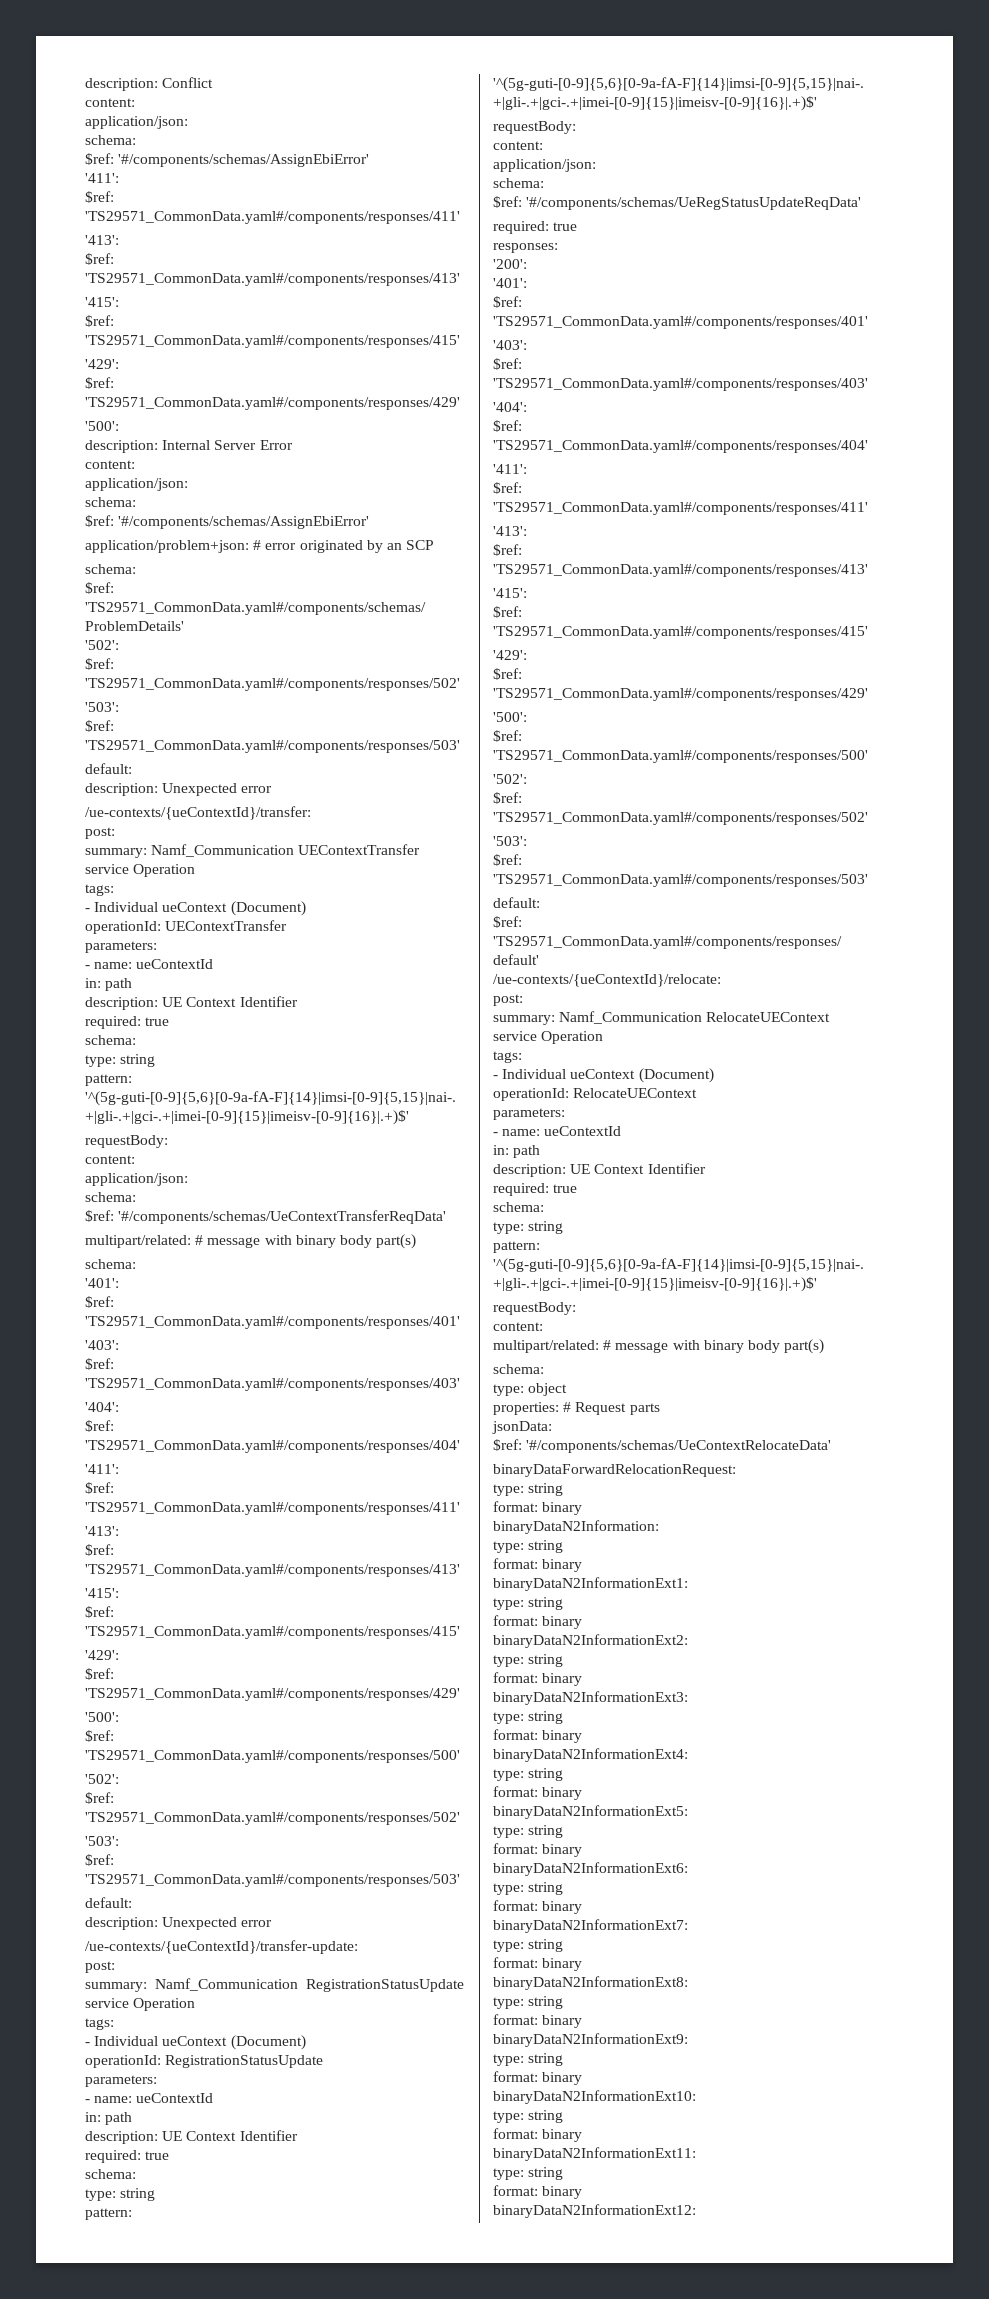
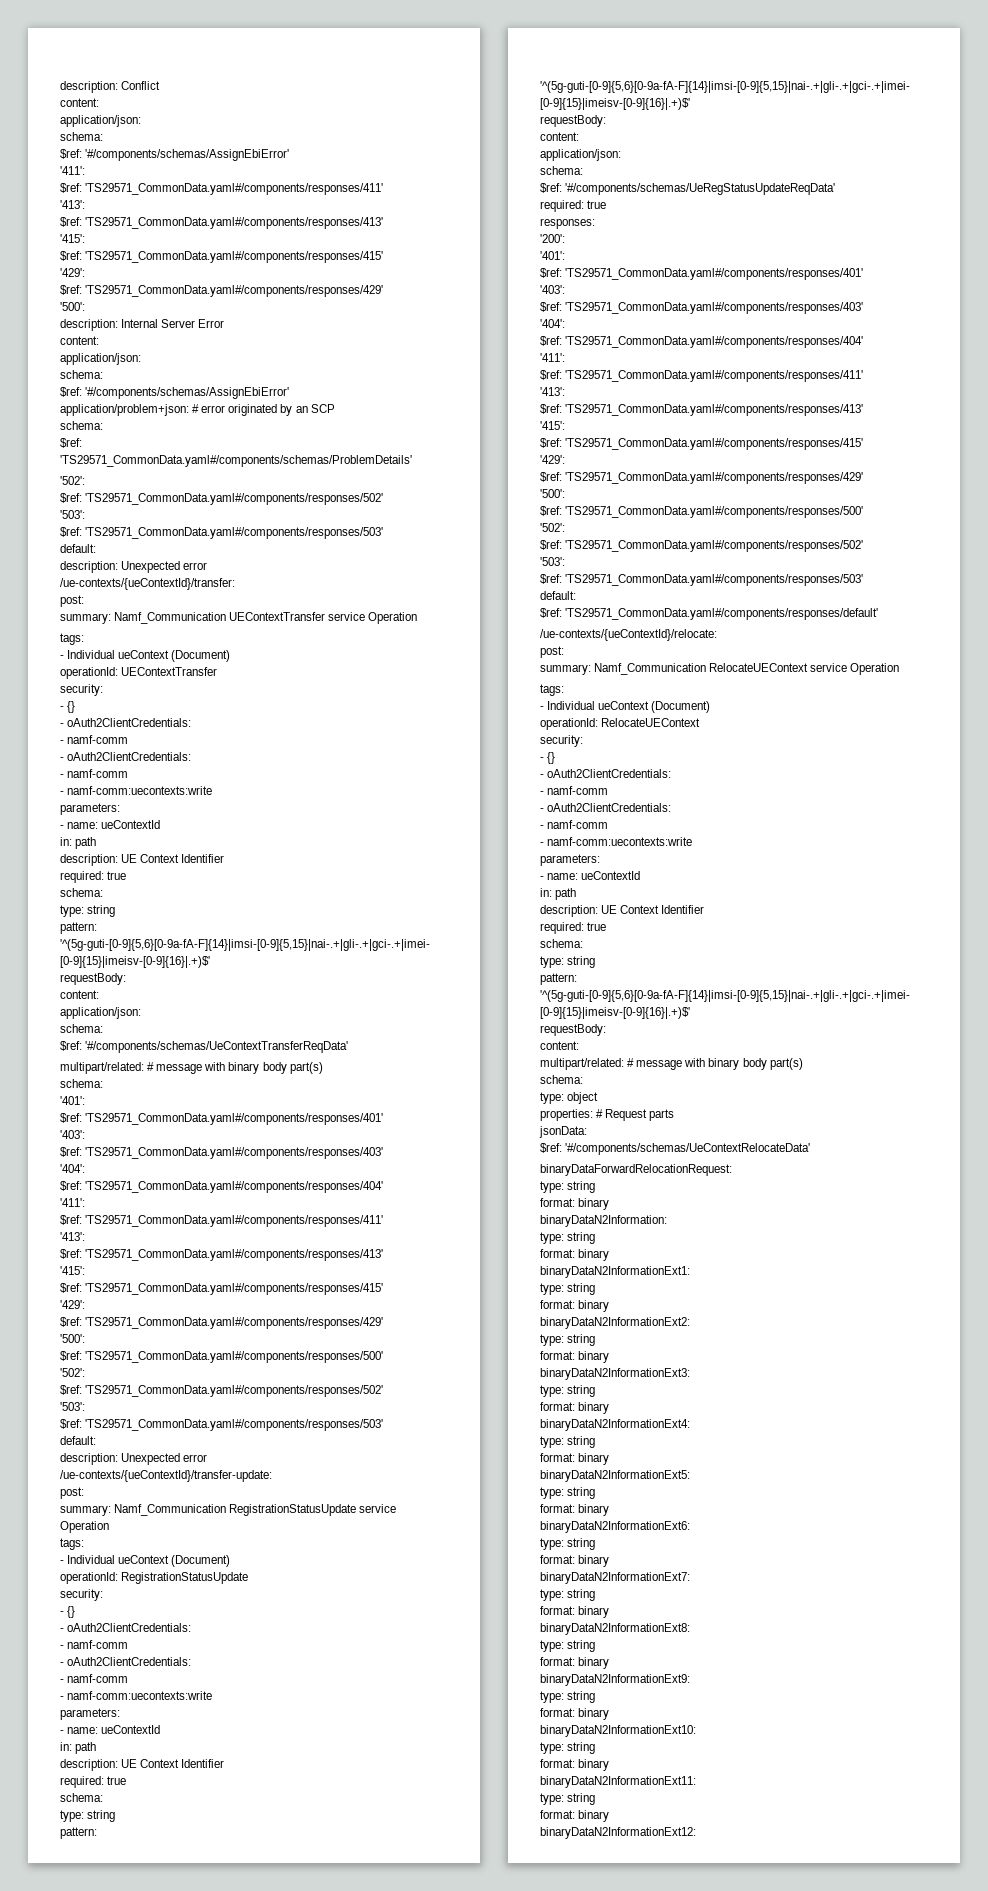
  operationId: UEContextTransfer
+ security:
+ - {}
+ - oAuth2ClientCredentials:
+ - namf-comm
+ - oAuth2ClientCredentials:
+ - namf-comm
+ - namf-comm:uecontexts:write
  operationId: RegistrationStatusUpdate
+ security:
+ - {}
+ - oAuth2ClientCredentials:
+ - namf-comm
+ - oAuth2ClientCredentials:
+ - namf-comm
+ - namf-comm:uecontexts:write
  operationId: RelocateUEContext
+ security:
+ - {}
+ - oAuth2ClientCredentials:
+ - namf-comm
+ - oAuth2ClientCredentials:
+ - namf-comm
+ - namf-comm:uecontexts:write

